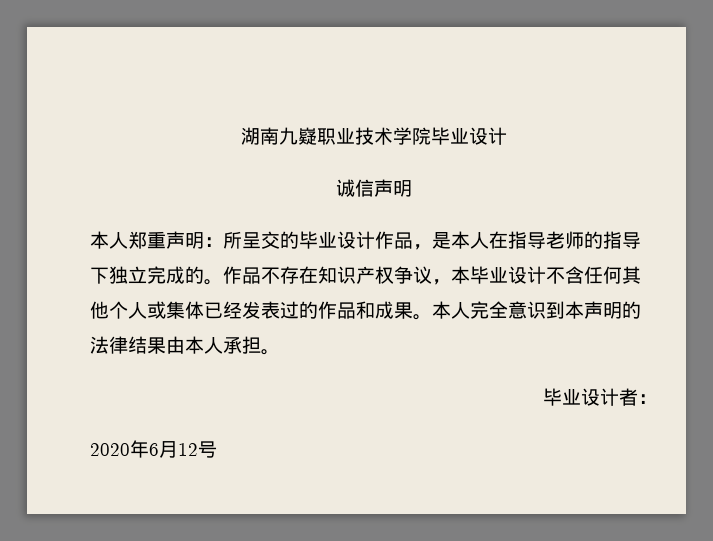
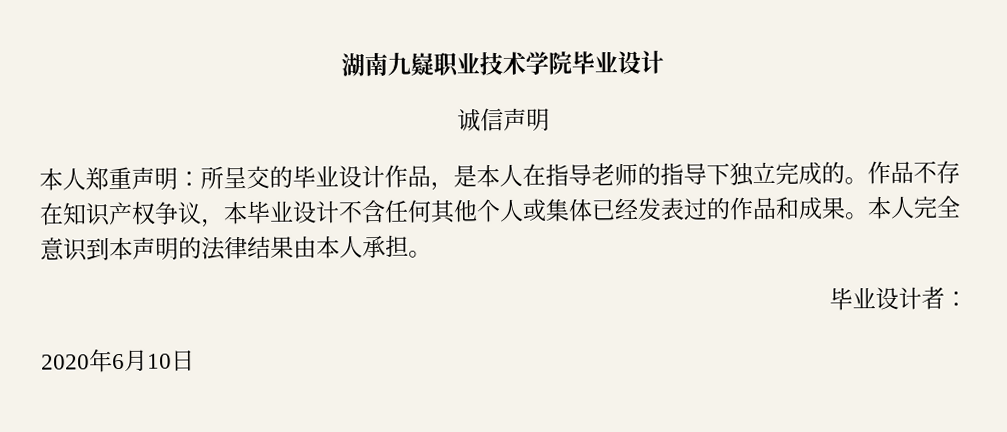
- 2020年6月12号
+ 2020年6月10日

